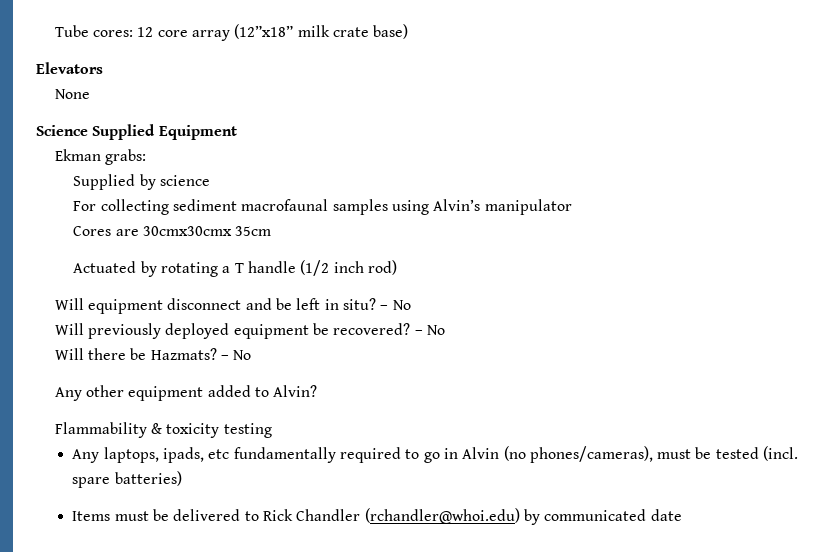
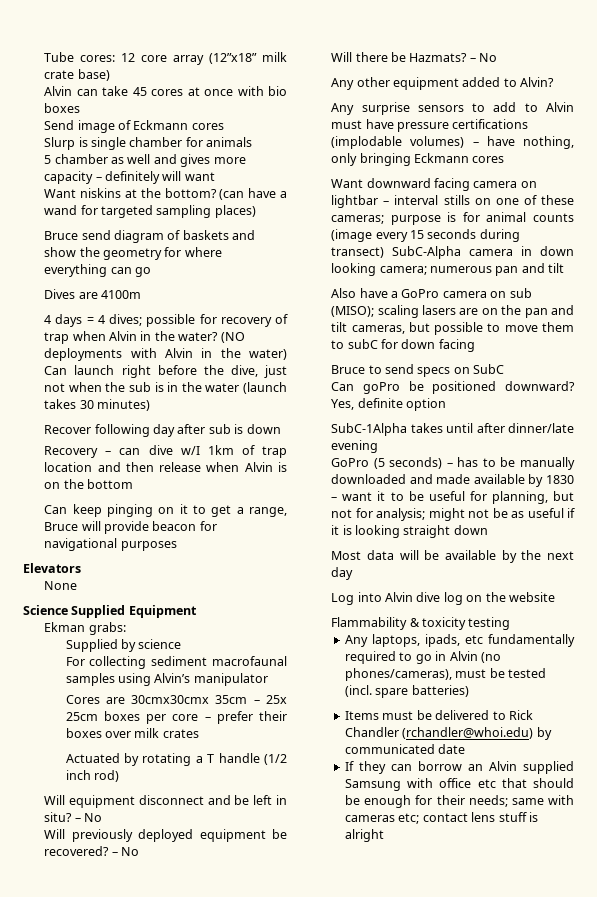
+ Alvin can take 45 cores at once with bio boxes
+ Send image of Eckmann cores
+ Slurp is single chamber for animals
+ 5 chamber as well and gives more capacity – definitely will want
+ Want niskins at the bottom? (can have a wand for targeted sampling places)
+ Bruce send diagram of baskets and show the geometry for where everything can go
+ Dives are 4100m
+ 4 days = 4 dives; possible for recovery of trap when Alvin in the water? (NO deployments with Alvin in the water) Can launch right before the dive, just not when the sub is in the water (launch takes 30 minutes)
+ Recover following day after sub is down
+ Recovery – can dive w/I 1km of trap location and then release when Alvin is on the bottom
+ Can keep pinging on it to get a range, Bruce will provide beacon for navigational purposes
- Cores are 30cmx30cmx 35cm
+ Cores are 30cmx30cmx 35cm – 25x 25cm boxes per core – prefer their boxes over milk crates
+ Any surprise sensors to add to Alvin must have pressure certifications (implodable volumes) – have nothing, only bringing Eckmann cores
+ Want downward facing camera on lightbar – interval stills on one of these cameras; purpose is for animal counts (image every 15 seconds during transect) SubC-Alpha camera in down looking camera; numerous pan and tilt
+ Also have a GoPro camera on sub (MISO); scaling lasers are on the pan and tilt cameras, but possible to move them to subC for down facing
+ Bruce to send specs on SubC
+ Can goPro be positioned downward? Yes, definite option
+ SubC-1Alpha takes until after dinner/late evening
+ GoPro (5 seconds) – has to be manually downloaded and made available by 1830 – want it to be useful for planning, but not for analysis; might not be as useful if it is looking straight down
+ Most data will be available by the next day
+ Log into Alvin dive log on the website
+ If they can borrow an Alvin supplied Samsung with office etc that should be enough for their needs; same with cameras etc; contact lens stuff is alright

